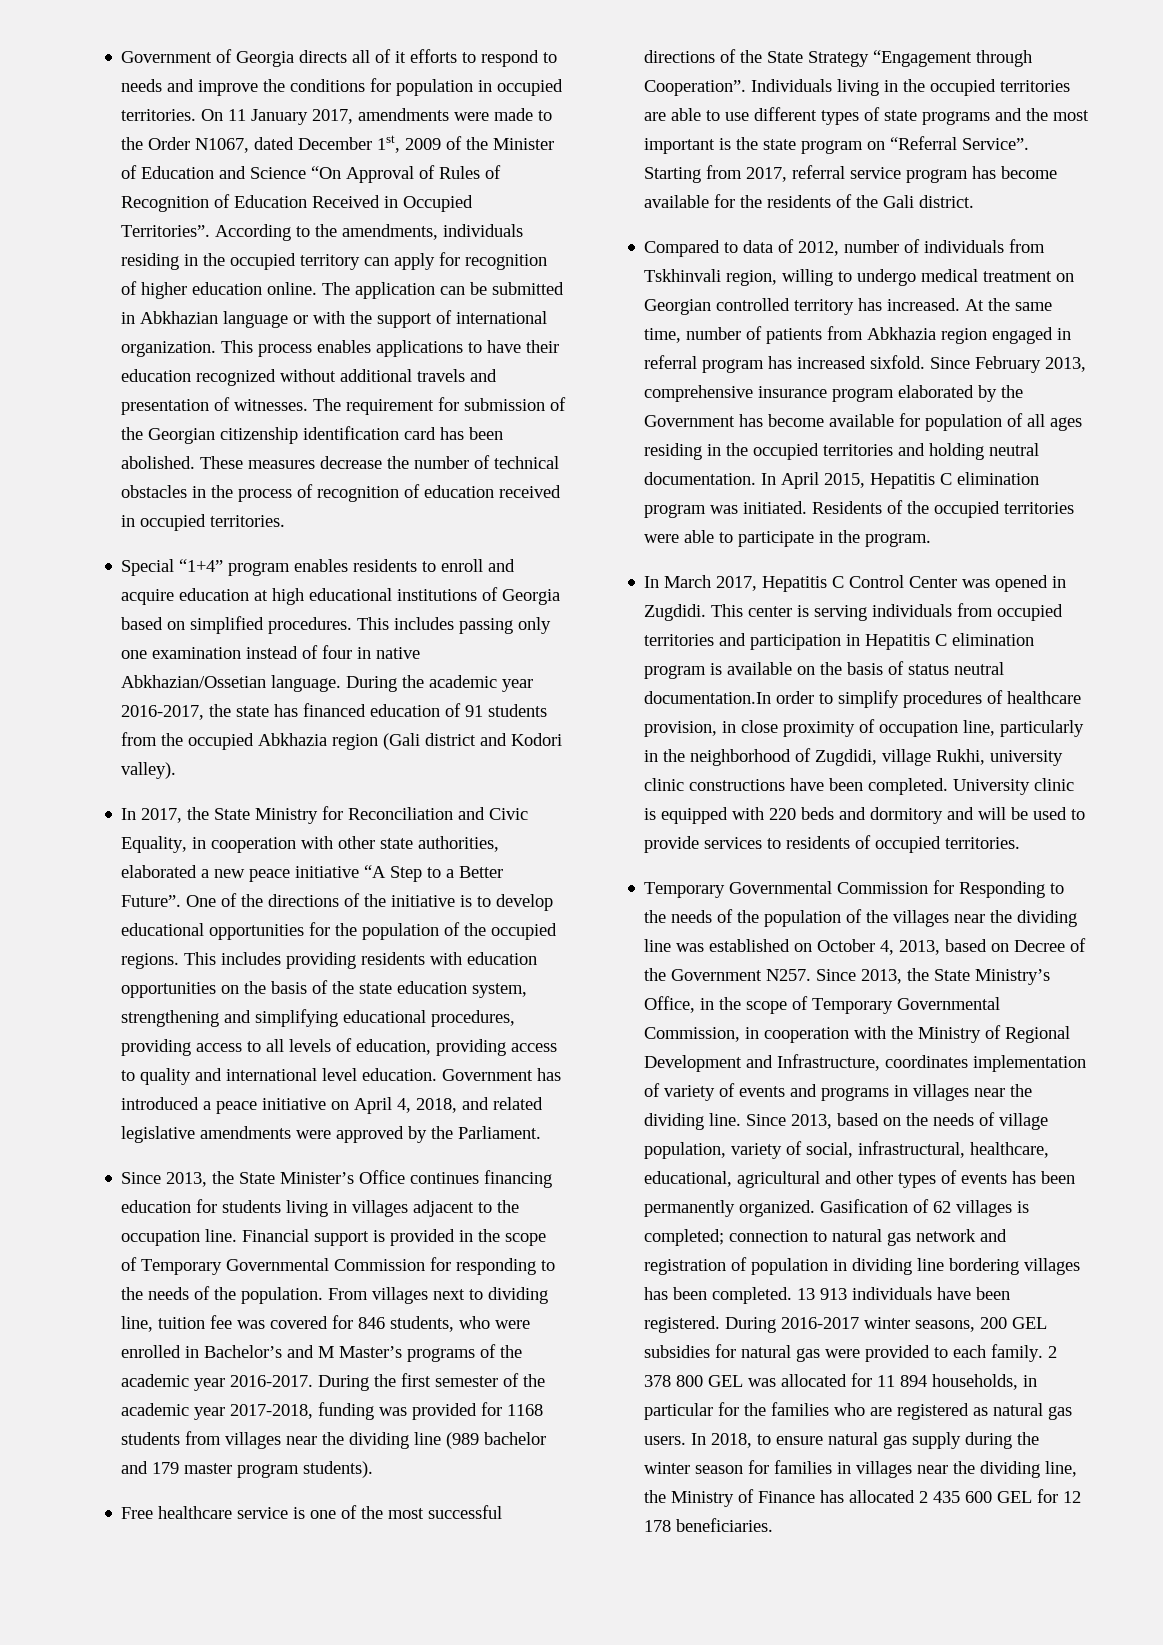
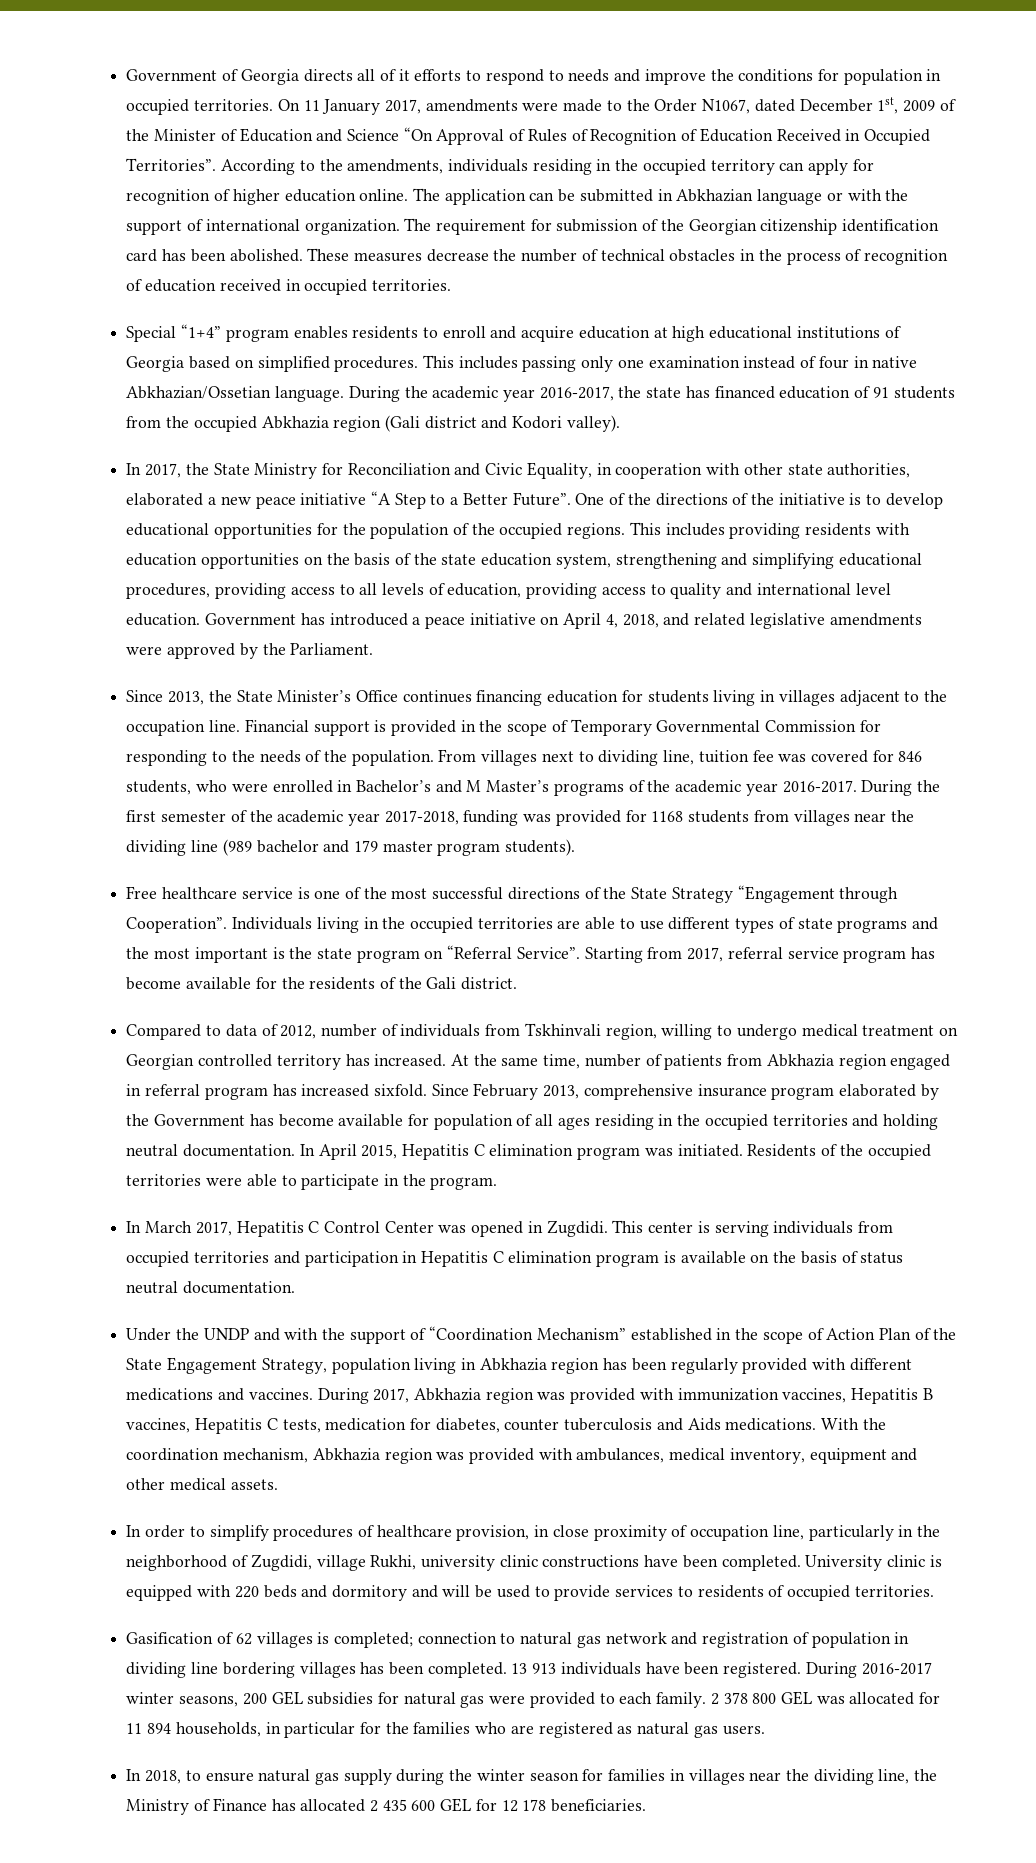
- This process enables applications to have their education recognized without additional travels and presentation of witnesses.
- This center is serving individuals from occupied territories and participation in Hepatitis C elimination program is available on the basis of status neutral documentation.In order to simplify procedures of healthcare provision, in close proximity of occupation line, particularly in the neighborhood of Zugdidi, village Rukhi, university clinic constructions have been completed.
+ This center is serving individuals from occupied territories and participation in Hepatitis C elimination program is available on the basis of status neutral documentation.
+ Under the UNDP and with the support of “Coordination Mechanism” established in the scope of Action Plan of the State Engagement Strategy, population living in Abkhazia region has been regularly provided with different medications and vaccines. During 2017, Abkhazia region was provided with immunization vaccines, Hepatitis B vaccines, Hepatitis C tests, medication for diabetes, counter tuberculosis and Aids medications. With the coordination mechanism, Abkhazia region was provided with ambulances, medical inventory, equipment and other medical assets.
+ In order to simplify procedures of healthcare provision, in close proximity of occupation line, particularly in the neighborhood of Zugdidi, village Rukhi, university clinic constructions have been completed.
- Temporary Governmental Commission for Responding to the needs of the population of the villages near the dividing line was established on October 4, 2013, based on Decree of the Government N257. Since 2013, the State Ministry’s Office, in the scope of Temporary Governmental Commission, in cooperation with the Ministry of Regional Development and Infrastructure, coordinates implementation of variety of events and programs in villages near the dividing line. Since 2013, based on the needs of village population, variety of social, infrastructural, healthcare, educational, agricultural and other types of events has been permanently organized.
- 2 378 800 GEL was allocated for 11 894 households, in particular for the families who are registered as natural gas users. In 2018, to ensure natural gas supply during the winter season for families in villages near the dividing line, the Ministry of Finance has allocated 2 435 600 GEL for 12 178 beneficiaries.
+ 2 378 800 GEL was allocated for 11 894 households, in particular for the families who are registered as natural gas users.
+ In 2018, to ensure natural gas supply during the winter season for families in villages near the dividing line, the Ministry of Finance has allocated 2 435 600 GEL for 12 178 beneficiaries.

